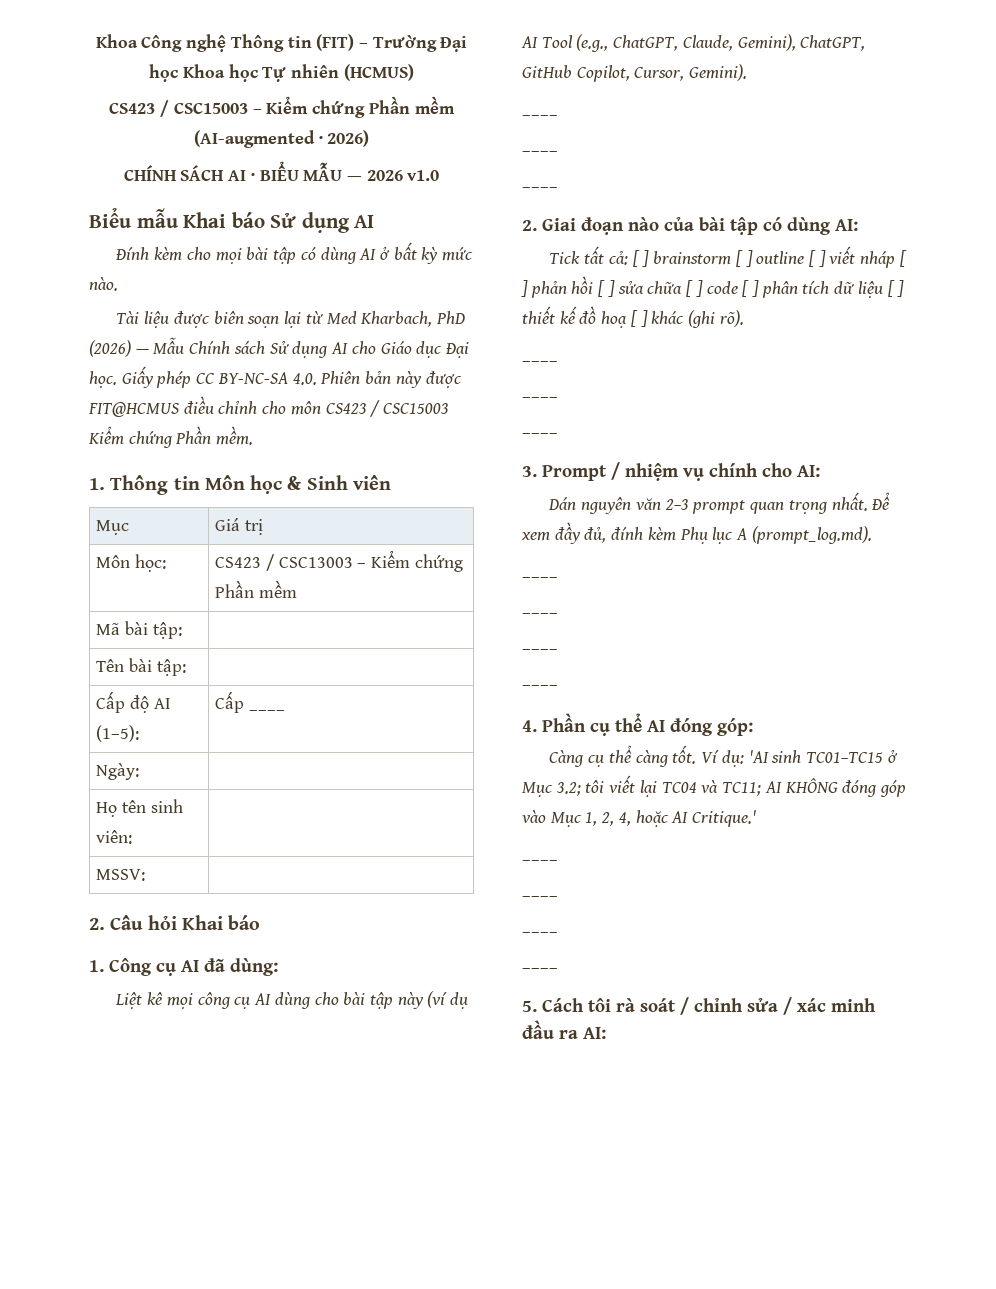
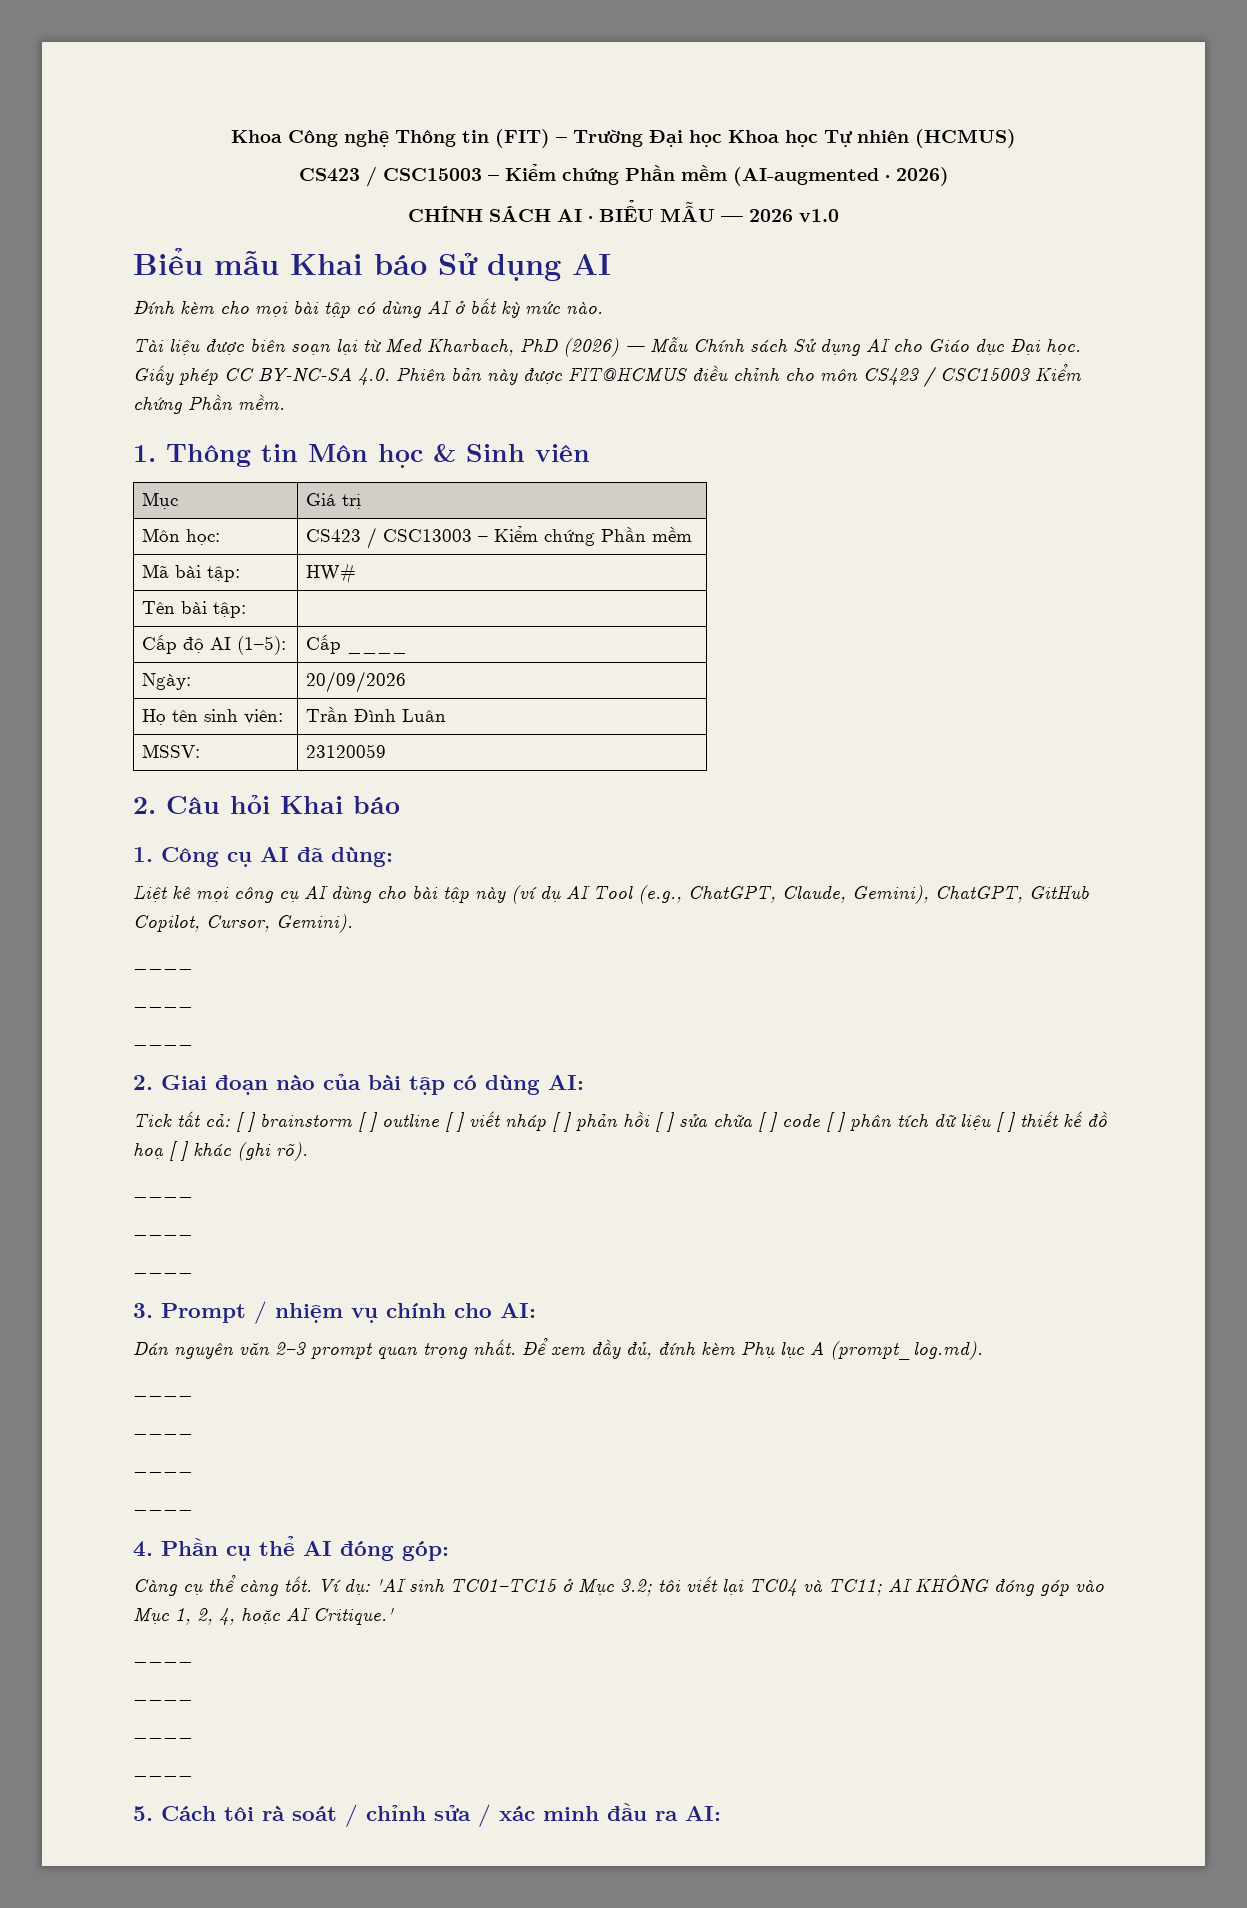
- Mã bài tập: |
+ Mã bài tập: | HW#
- Ngày: |
+ Ngày: | 20/09/2026
- Họ tên sinh viên: |
+ Họ tên sinh viên: | Trần Đình Luân
- MSSV: |
+ MSSV: | 23120059

